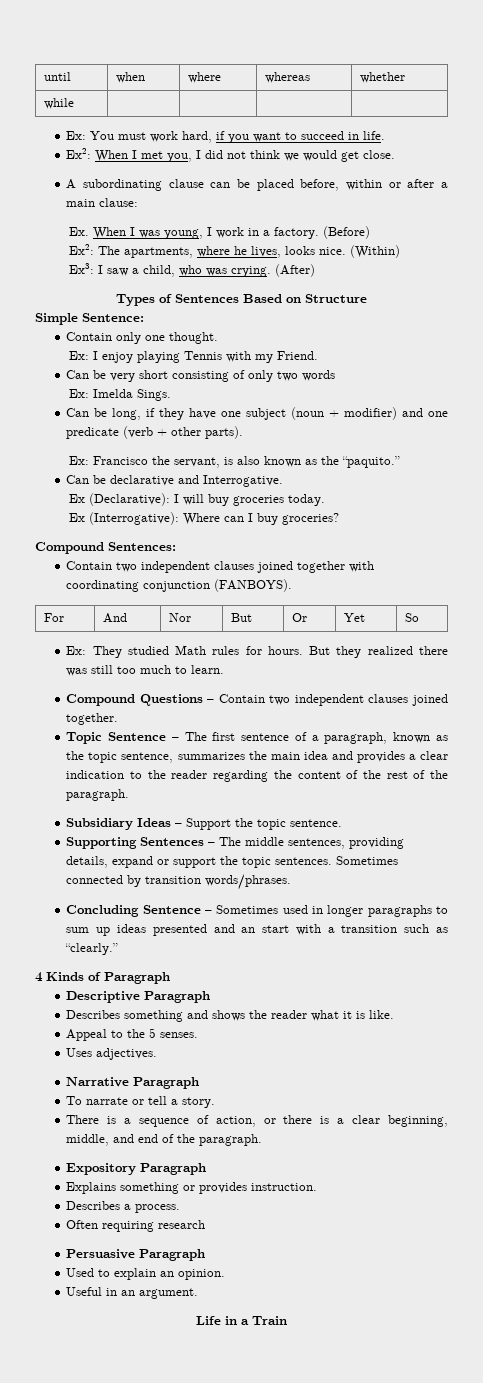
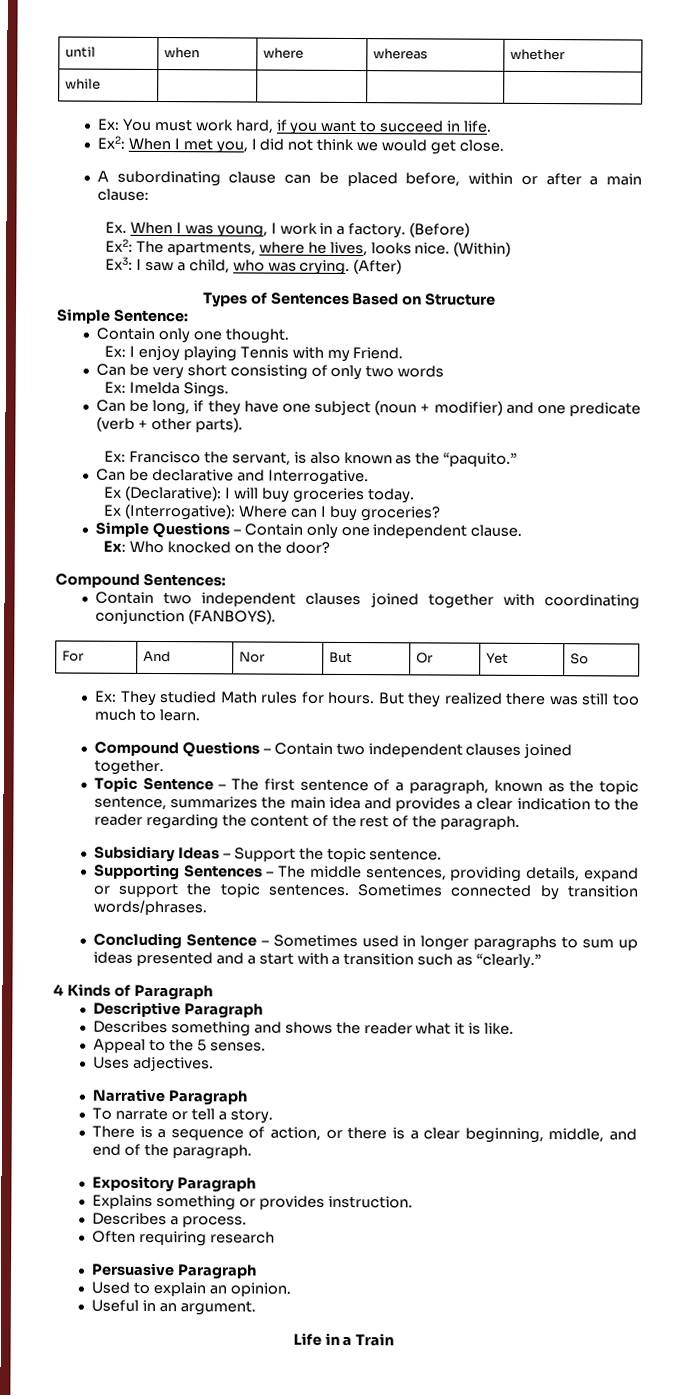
+ Simple Questions – Contain only one independent clause.
+ Ex: Who knocked on the door?
- Concluding Sentence – Sometimes used in longer paragraphs to sum up ideas presented and an start with a transition such as “clearly.”
+ Concluding Sentence – Sometimes used in longer paragraphs to sum up ideas presented and a start with a transition such as “clearly.”

